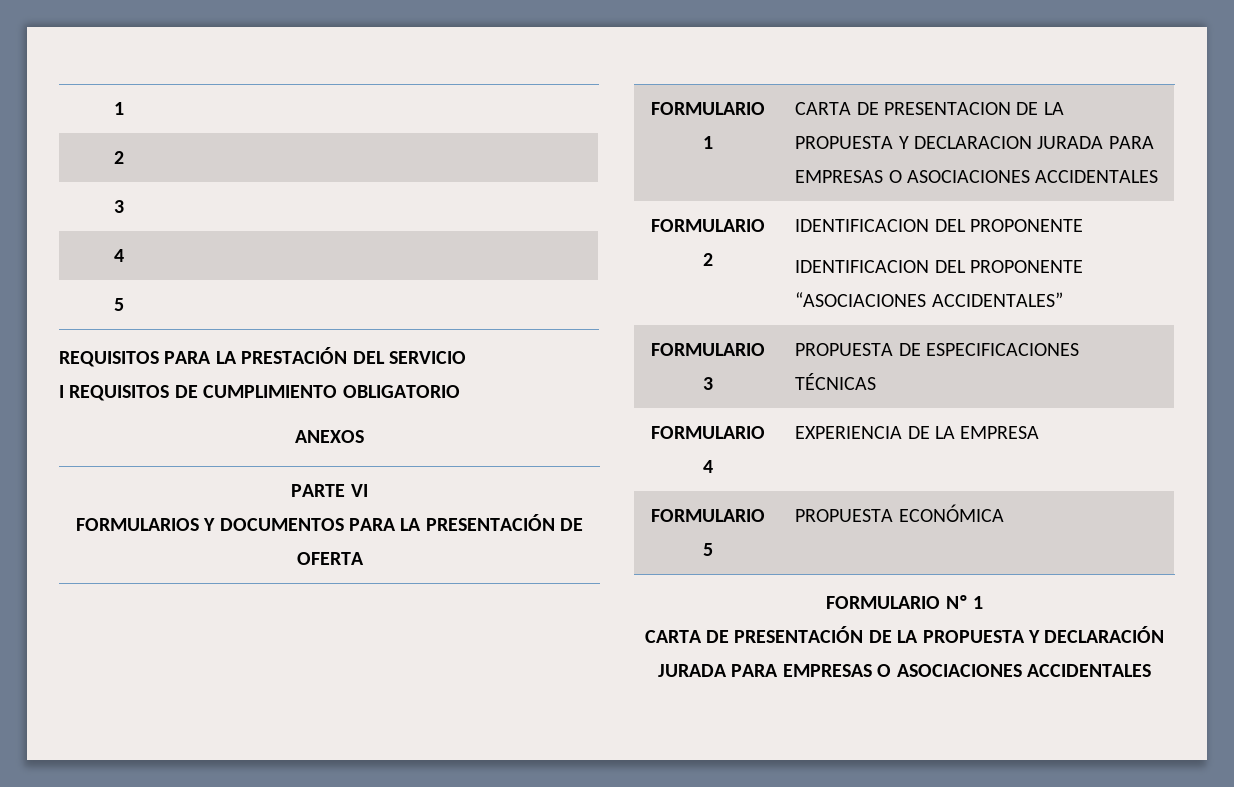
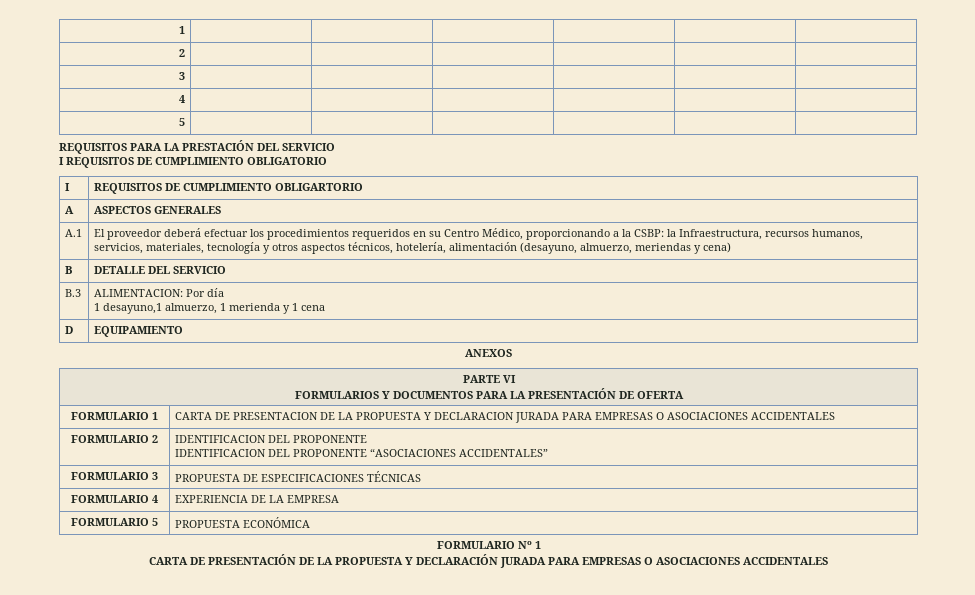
+ I | REQUISITOS DE CUMPLIMIENTO OBLIGARTORIO
+ A | ASPECTOS GENERALES
+ A.1 | El proveedor deberá efectuar los procedimientos requeridos en su Centro Médico, proporcionando a la CSBP: la Infraestructura, recursos humanos, servicios, materiales, tecnología y otros aspectos técnicos, hotelería, alimentación (desayuno, almuerzo, meriendas y cena)
+ B | DETALLE DEL SERVICIO
+ B.3 | ALIMENTACION: Por día
+ 1 desayuno,1 almuerzo, 1 merienda y 1 cena
+ D | EQUIPAMIENTO

